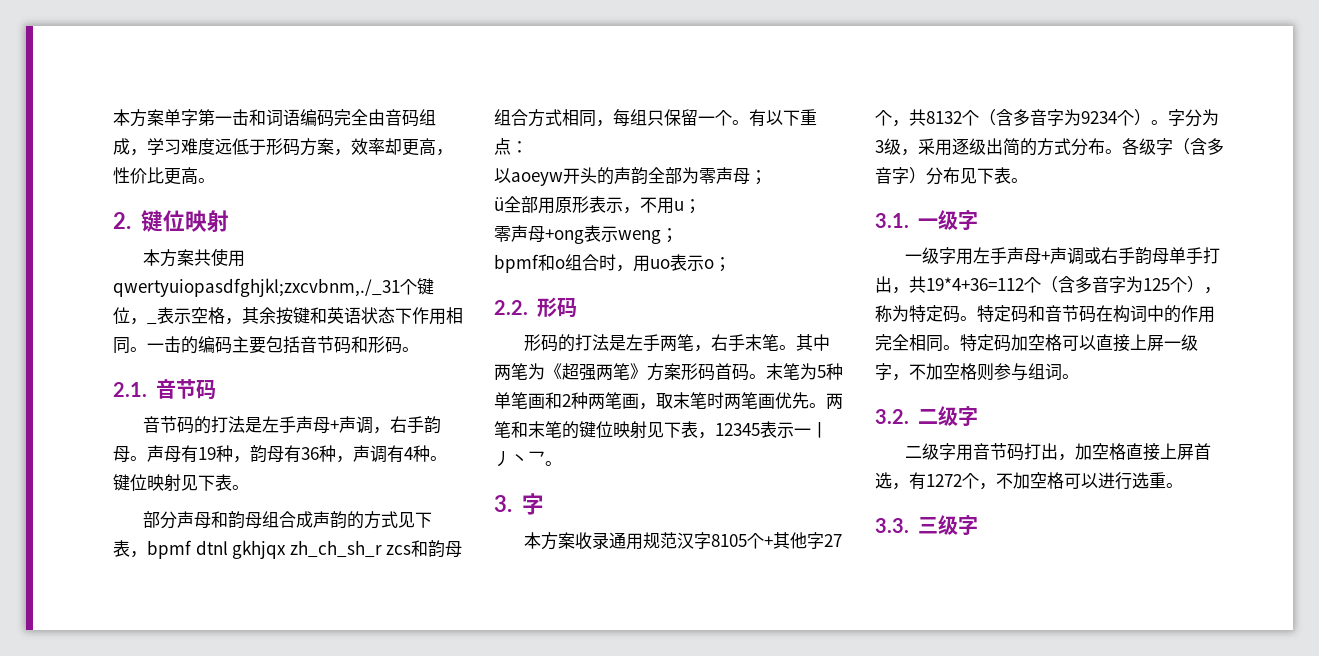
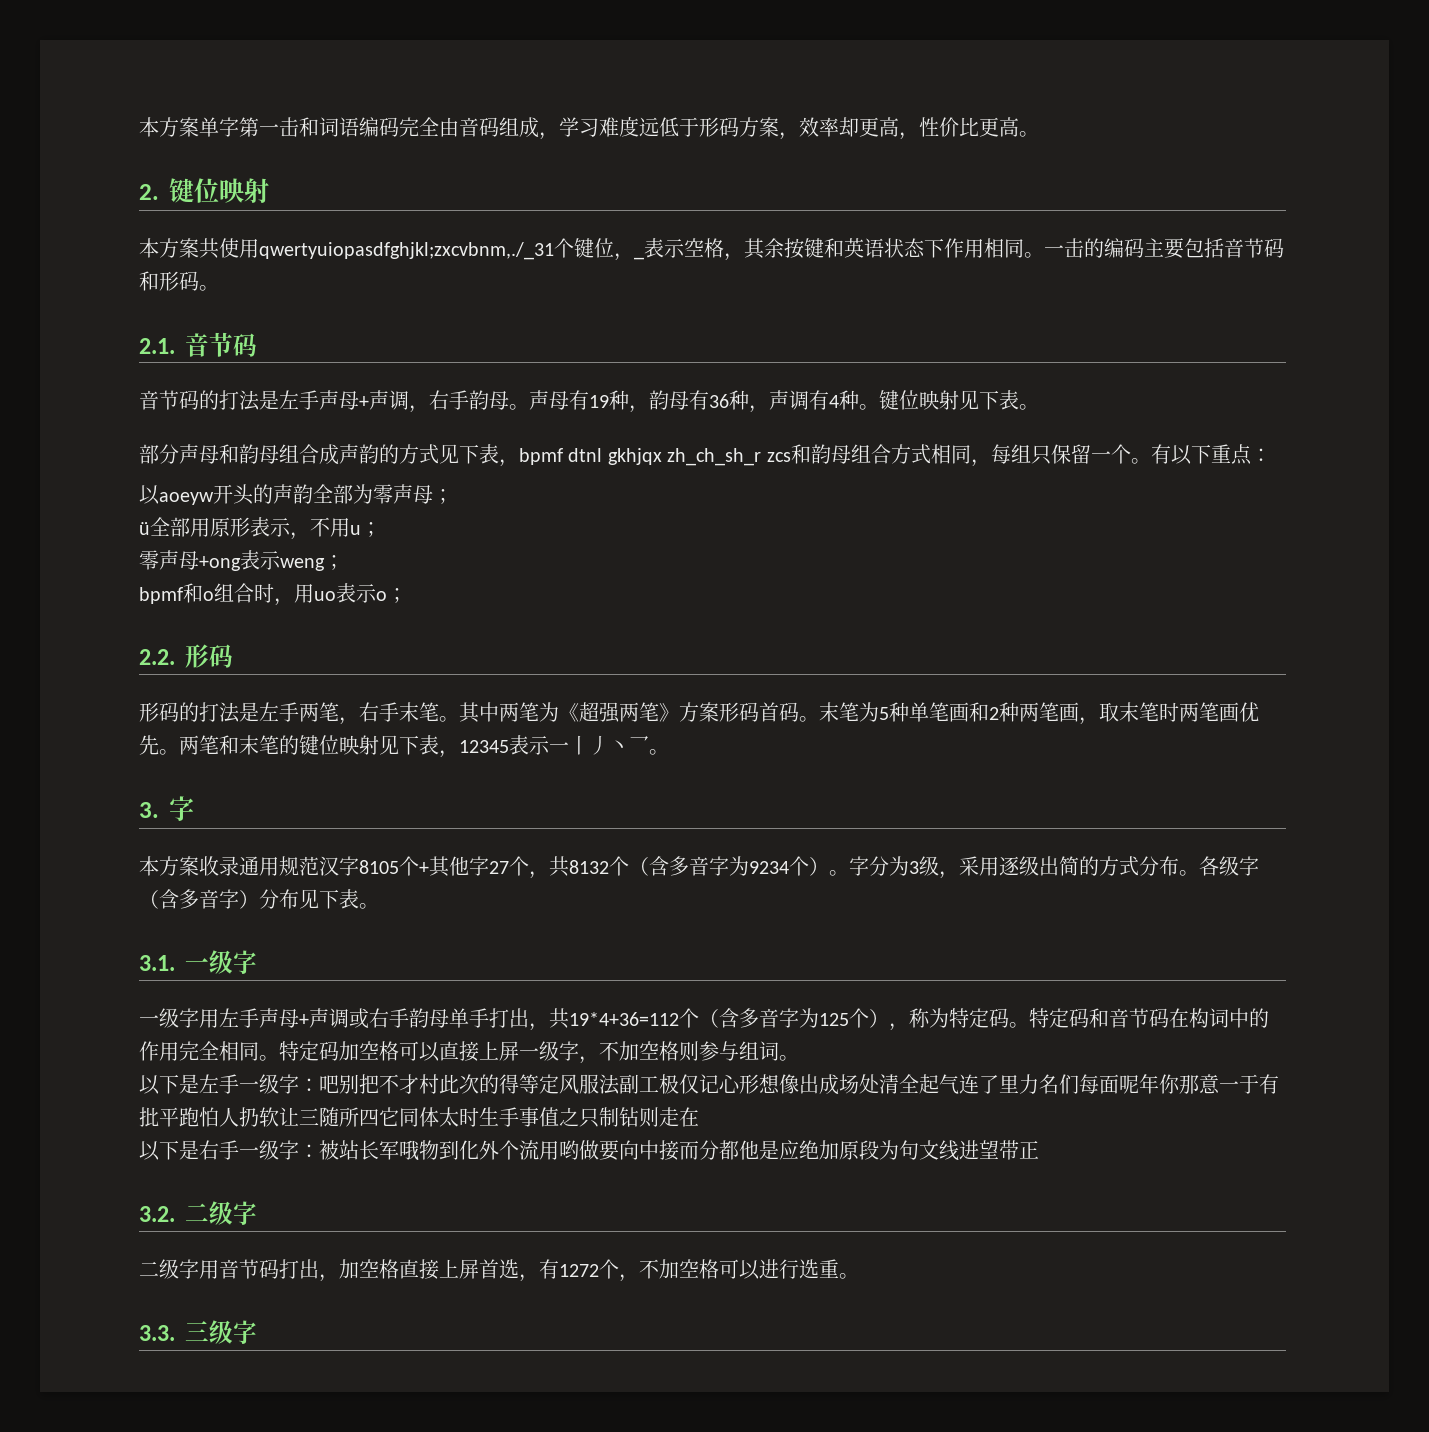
+ 以下是左手一级字：吧别把不才村此次的得等定风服法副工极仅记心形想像出成场处清全起气连了里力名们每面呢年你那意一于有批平跑怕人扔软让三随所四它同体太时生手事值之只制钻则走在
+ 以下是右手一级字：被站长军哦物到化外个流用哟做要向中接而分都他是应绝加原段为句文线进望带正

